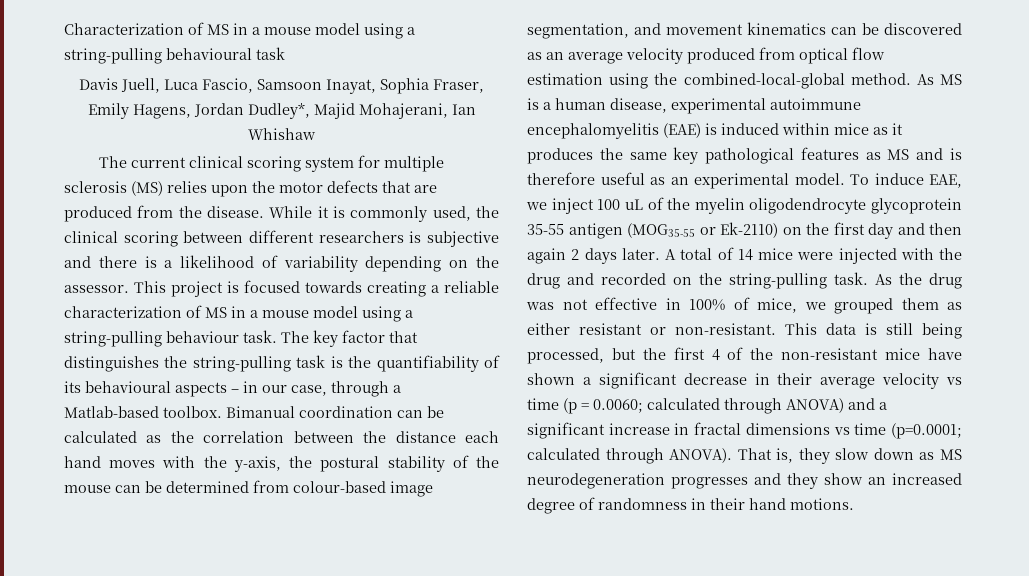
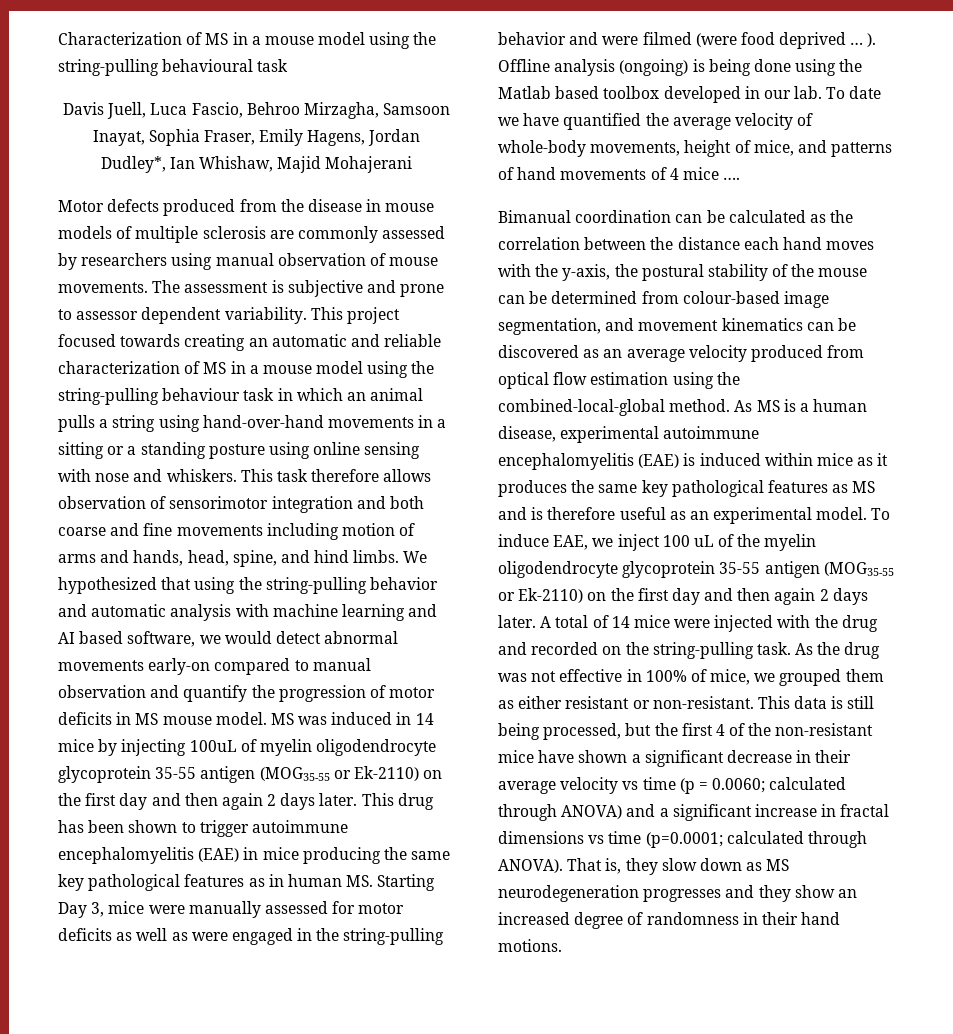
- Characterization of MS in a mouse model using a string-pulling behavioural task
+ Characterization of MS in a mouse model using the string-pulling behavioural task
- Davis Juell, Luca Fascio, Samsoon Inayat, Sophia Fraser, Emily Hagens, Jordan Dudley*, Majid Mohajerani, Ian Whishaw
- The current clinical scoring system for multiple sclerosis (MS) relies upon the motor defects that are produced from the disease. While it is commonly used, the clinical scoring between different researchers is subjective and there is a likelihood of variability depending on the assessor.
+ Davis Juell, Luca Fascio, Behroo Mirzagha, Samsoon Inayat, Sophia Fraser, Emily Hagens, Jordan Dudley*, Ian Whishaw, Majid Mohajerani
+ Motor defects produced from the disease in mouse models of multiple sclerosis are commonly assessed by researchers using manual observation of mouse movements. The assessment is subjective and prone to assessor dependent variability.
- This project is focused towards creating a reliable characterization of MS in a mouse model using a string-pulling behaviour task. The key factor that distinguishes the string-pulling task is the quantifiability of its behavioural aspects – in our case, through a Matlab-based toolbox. Bimanual coordination can be calculated as the correlation between the distance each hand moves with the y-axis, the postural stability of the mouse can be determined from colour-based image segmentation, and movement kinematics can be discovered as an average velocity produced from optical flow estimation using the combined-local-global method.
+ This project focused towards creating an automatic and reliable characterization of MS in a mouse model using the string-pulling behaviour task in which an animal pulls a string using hand-over-hand movements in a sitting or a standing posture using online sensing with nose and whiskers. This task therefore allows observation of sensorimotor integration and both coarse and fine movements including motion of arms and hands, head, spine, and hind limbs. We hypothesized that using the string-pulling behavior and automatic analysis with machine learning and AI based software, we would detect abnormal movements early-on compared to manual observation and quantify the progression of motor deficits in MS mouse model. MS was induced in 14 mice by injecting 100uL of myelin oligodendrocyte glycoprotein 35-55 antigen (MOG35-55 or Ek-2110) on the first day and then again 2 days later. This drug has been shown to trigger autoimmune encephalomyelitis (EAE) in mice producing the same key pathological features as in human MS. Starting Day 3, mice were manually assessed for motor deficits as well as were engaged in the string-pulling behavior and were filmed (were food deprived … ). Offline analysis (ongoing) is being done using the Matlab based toolbox developed in our lab. To date we have quantified the average velocity of whole-body movements, height of mice, and patterns of hand movements of 4 mice ….
+ Bimanual coordination can be calculated as the correlation between the distance each hand moves with the y-axis, the postural stability of the mouse can be determined from colour-based image segmentation, and movement kinematics can be discovered as an average velocity produced from optical flow estimation using the combined-local-global method.

